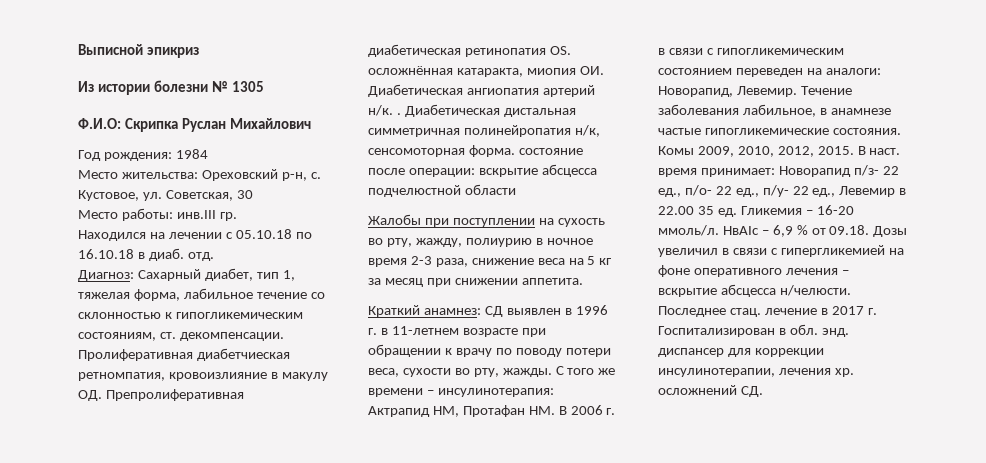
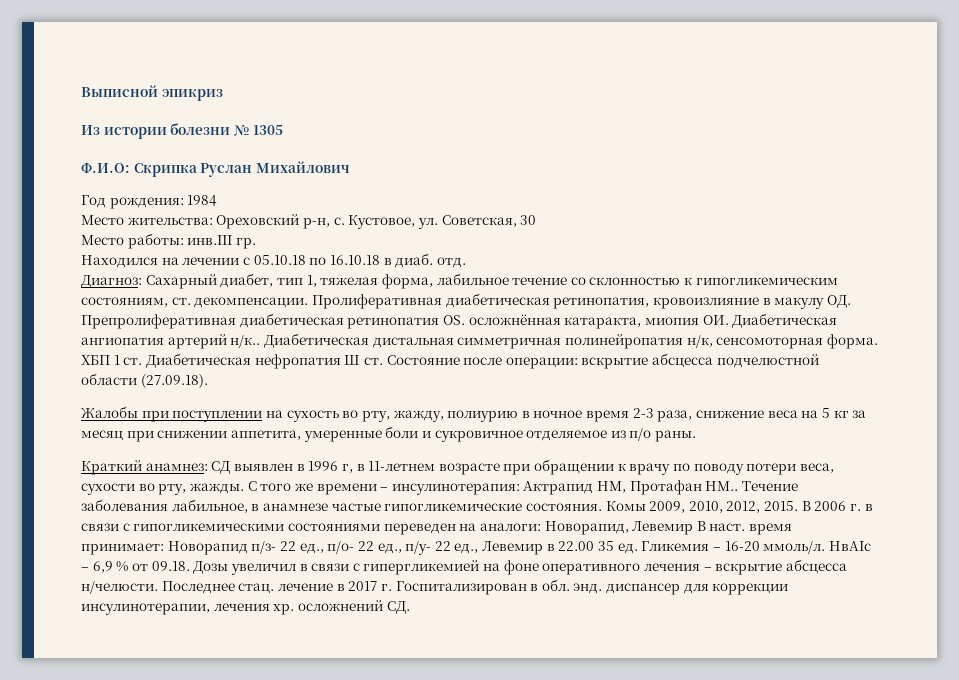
- Пролиферативная диабетчиеская ретномпатия, кровоизлияние в макулу ОД. Препролиферативная диабетическая ретинопатия OS. осложнённая катаракта, миопия ОИ. Диабетическая ангиопатия артерий н/к. .
+ Пролиферативная диабетическая ретинопатия, кровоизлияние в макулу ОД. Препролиферативная диабетическая ретинопатия OS. осложнённая катаракта, миопия ОИ. Диабетическая ангиопатия артерий н/к..
- Диабетическая дистальная симметричная полинейропатия н/к, сенсомоторная форма. состояние после операции: вскрытие абсцесса подчелюстной области
+ Диабетическая дистальная симметричная полинейропатия н/к, сенсомоторная форма. ХБП 1 ст. Диабетическая нефропатия Ш ст. Состояние после операции: вскрытие абсцесса подчелюстной области (27.09.18).
- Жалобы при поступлении на сухость во рту, жажду, полиурию в ночное время 2-3 раза, снижение веса на 5 кг за месяц при снижении аппетита.
+ Жалобы при поступлении на сухость во рту, жажду, полиурию в ночное время 2-3 раза, снижение веса на 5 кг за месяц при снижении аппетита, умеренные боли и сукровичное отделяемое из п/о раны.
- Краткий анамнез: СД выявлен в 1996 г. в 11-летнем возрасте при обращении к врачу по поводу потери веса, сухости во рту, жажды.
+ Краткий анамнез: СД выявлен в 1996 г, в 11-летнем возрасте при обращении к врачу по поводу потери веса, сухости во рту, жажды.
- С того же времени – инсулинотерапия: Актрапид НМ, Протафан НМ. В 2006 г. в связи с гипогликемическим состоянием переведен на аналоги: Новорапид, Левемир.
+ С того же времени – инсулинотерапия: Актрапид НМ, Протафан НМ..
- В наст. время принимает: Новорапид п/з- 22 ед., п/о- 22 ед., п/у- 22 ед., Левемир в 22.00 35 ед.
+ В 2006 г. в связи с гипогликемическими состояниями переведен на аналоги: Новорапид, Левемир В наст. время принимает: Новорапид п/з- 22 ед., п/о- 22 ед., п/у- 22 ед., Левемир в 22.00 35 ед.

